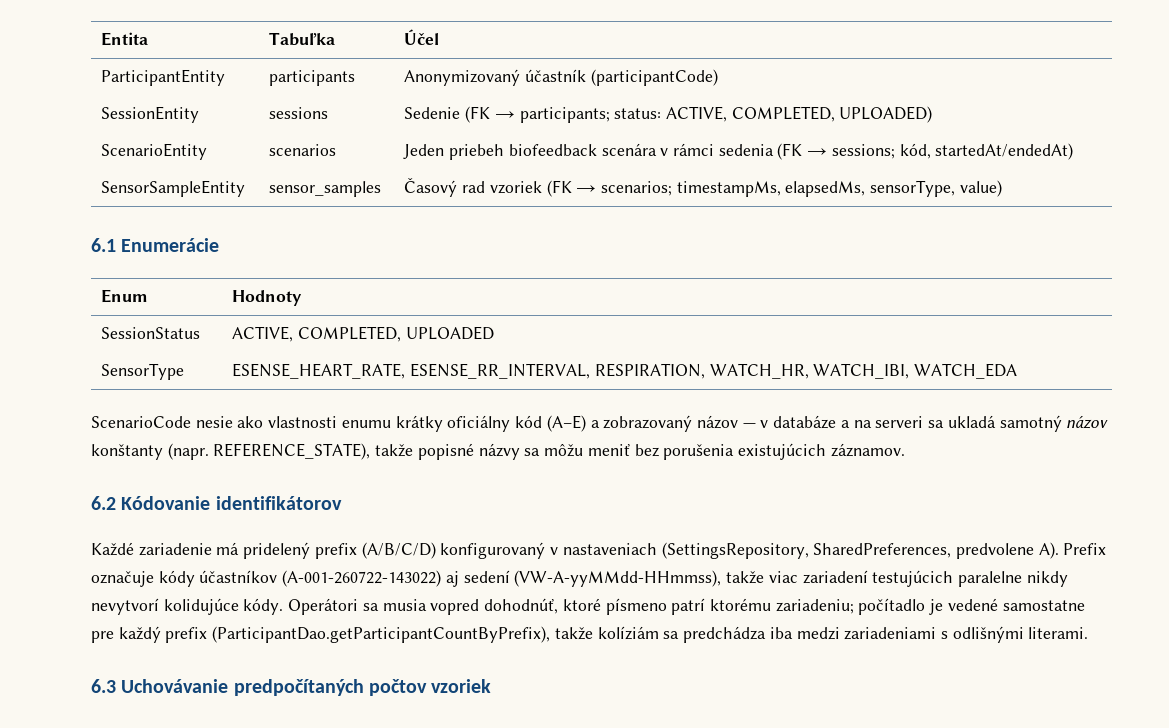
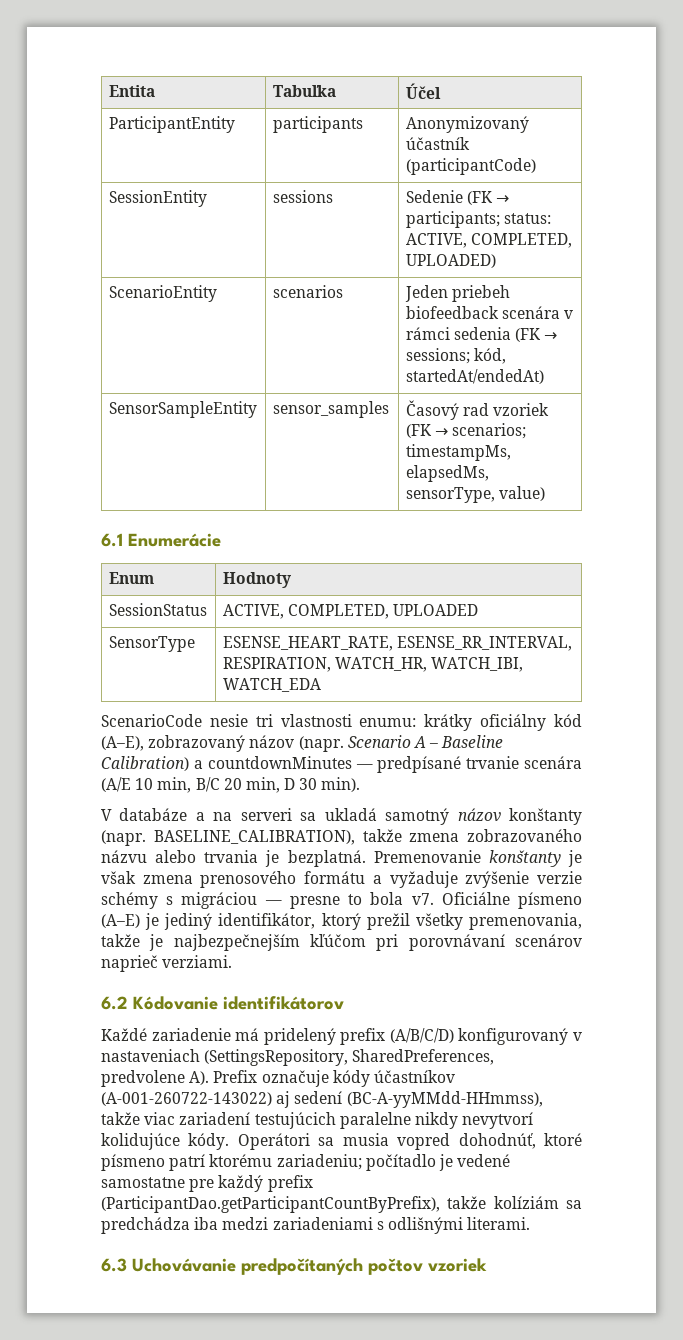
- ScenarioCode nesie ako vlastnosti enumu krátky oficiálny kód (A–E) a zobrazovaný názov — v databáze a na serveri sa ukladá samotný názov konštanty (napr.
+ ScenarioCode nesie tri vlastnosti enumu: krátky oficiálny kód (A–E), zobrazovaný názov (napr. Scenario A – Baseline Calibration) a countdownMinutes — predpísané trvanie scenára (A/E 10 min, B/C 20 min, D 30 min).
+ V databáze a na serveri sa ukladá samotný názov konštanty (napr.
- REFERENCE_STATE), takže popisné názvy sa môžu meniť bez porušenia existujúcich záznamov.
+ BASELINE_CALIBRATION), takže zmena zobrazovaného názvu alebo trvania je bezplatná. Premenovanie konštanty je však zmena prenosového formátu a vyžaduje zvýšenie verzie schémy s migráciou — presne to bola v7. Oficiálne písmeno (A–E) je jediný identifikátor, ktorý prežil všetky premenovania, takže je najbezpečnejším kľúčom pri porovnávaní scenárov naprieč verziami.
- Každé zariadenie má pridelený prefix (A/B/C/D) konfigurovaný v nastaveniach (SettingsRepository, SharedPreferences, predvolene A). Prefix označuje kódy účastníkov (A-001-260722-143022) aj sedení (VW-A-yyMMdd-HHmmss), takže viac zariadení testujúcich paralelne nikdy nevytvorí kolidujúce kódy.
+ Každé zariadenie má pridelený prefix (A/B/C/D) konfigurovaný v nastaveniach (SettingsRepository, SharedPreferences, predvolene A). Prefix označuje kódy účastníkov (A-001-260722-143022) aj sedení (BC-A-yyMMdd-HHmmss), takže viac zariadení testujúcich paralelne nikdy nevytvorí kolidujúce kódy.

